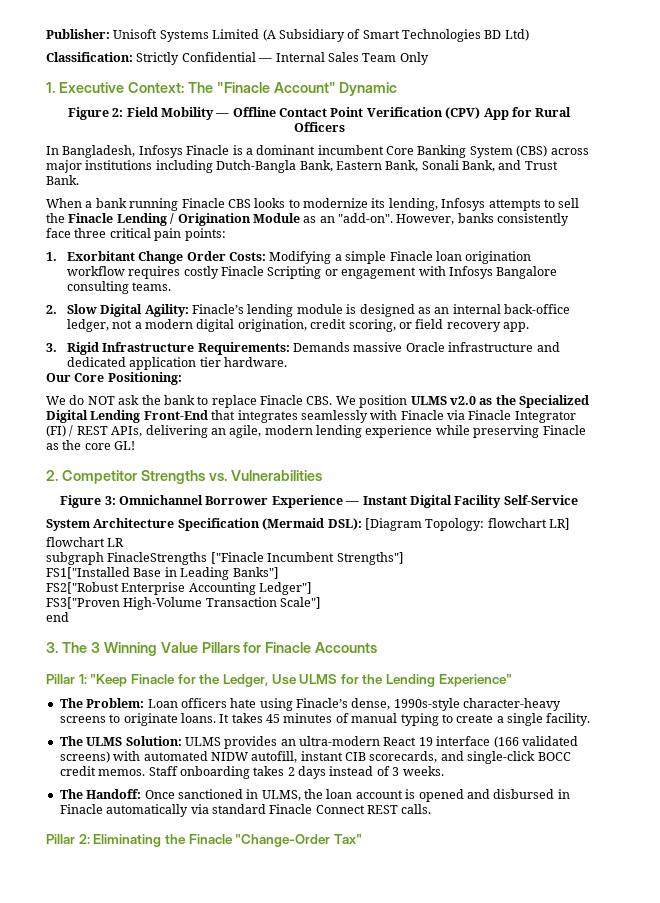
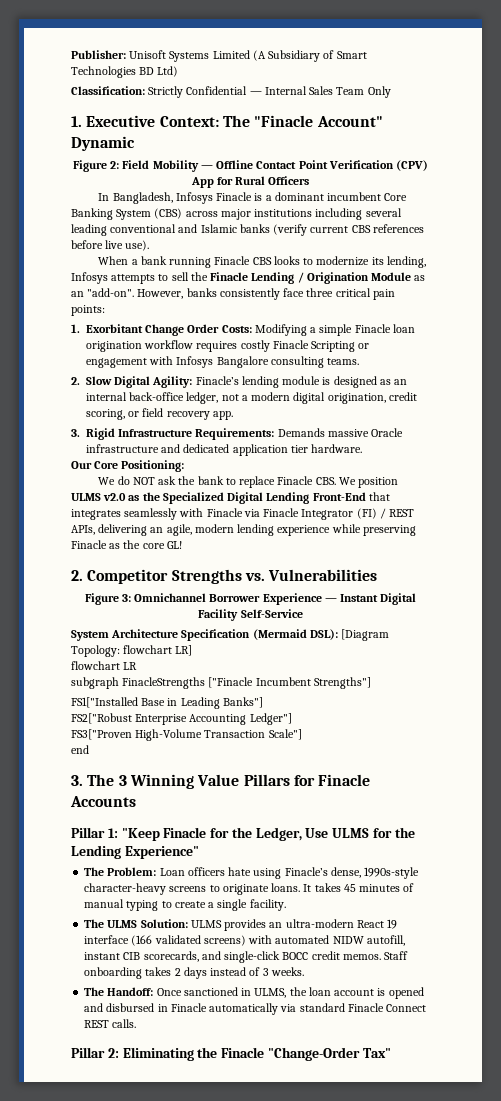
- In Bangladesh, Infosys Finacle is a dominant incumbent Core Banking System (CBS) across major institutions including Dutch-Bangla Bank, Eastern Bank, Sonali Bank, and Trust Bank.
+ In Bangladesh, Infosys Finacle is a dominant incumbent Core Banking System (CBS) across major institutions including several leading conventional and Islamic banks (verify current CBS references before live use).

